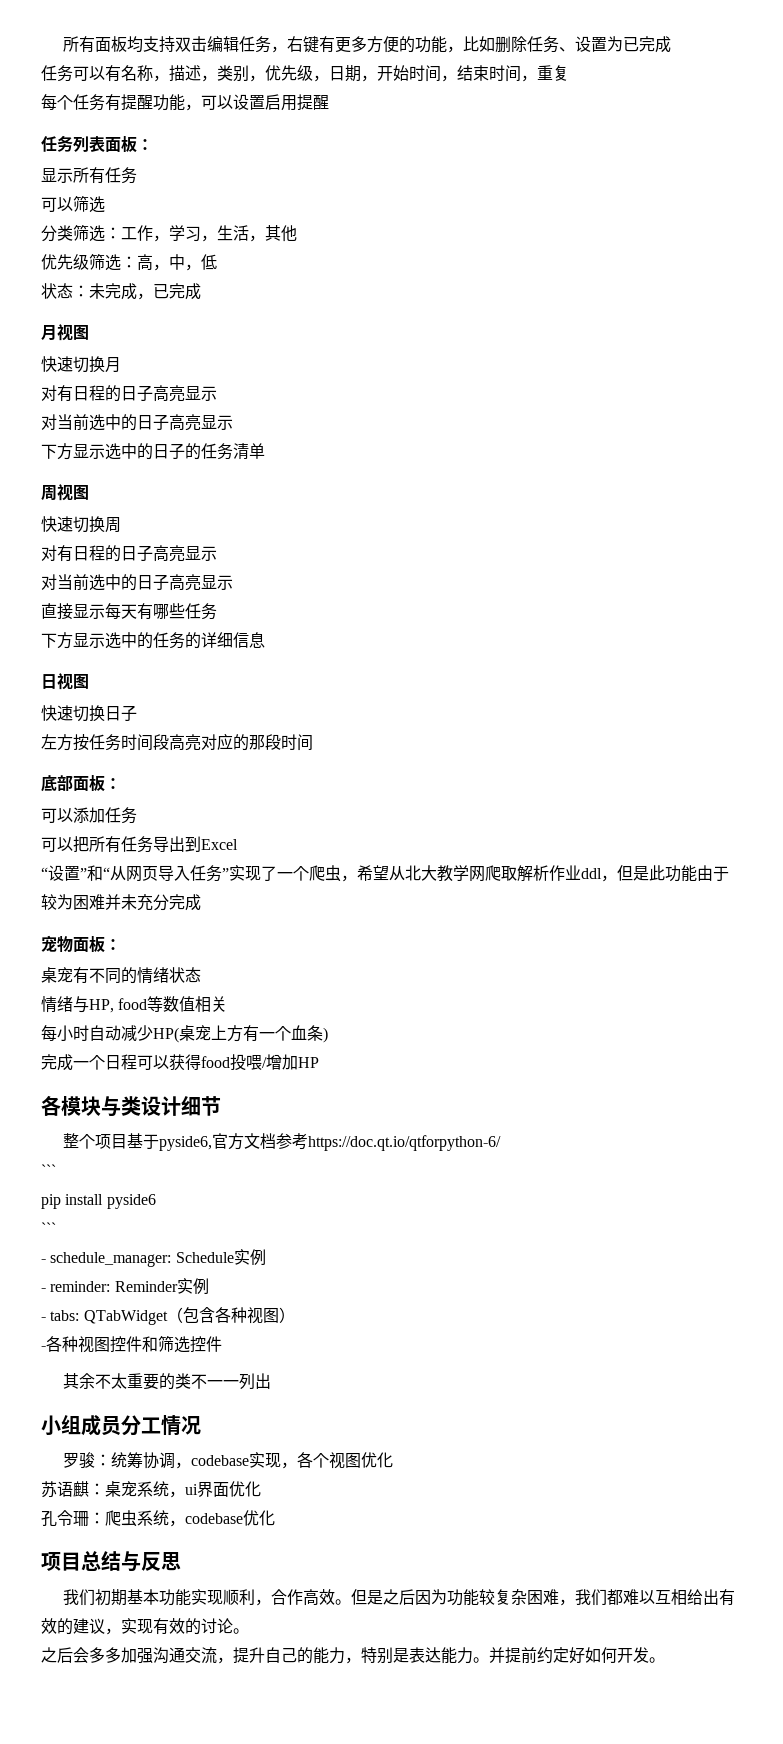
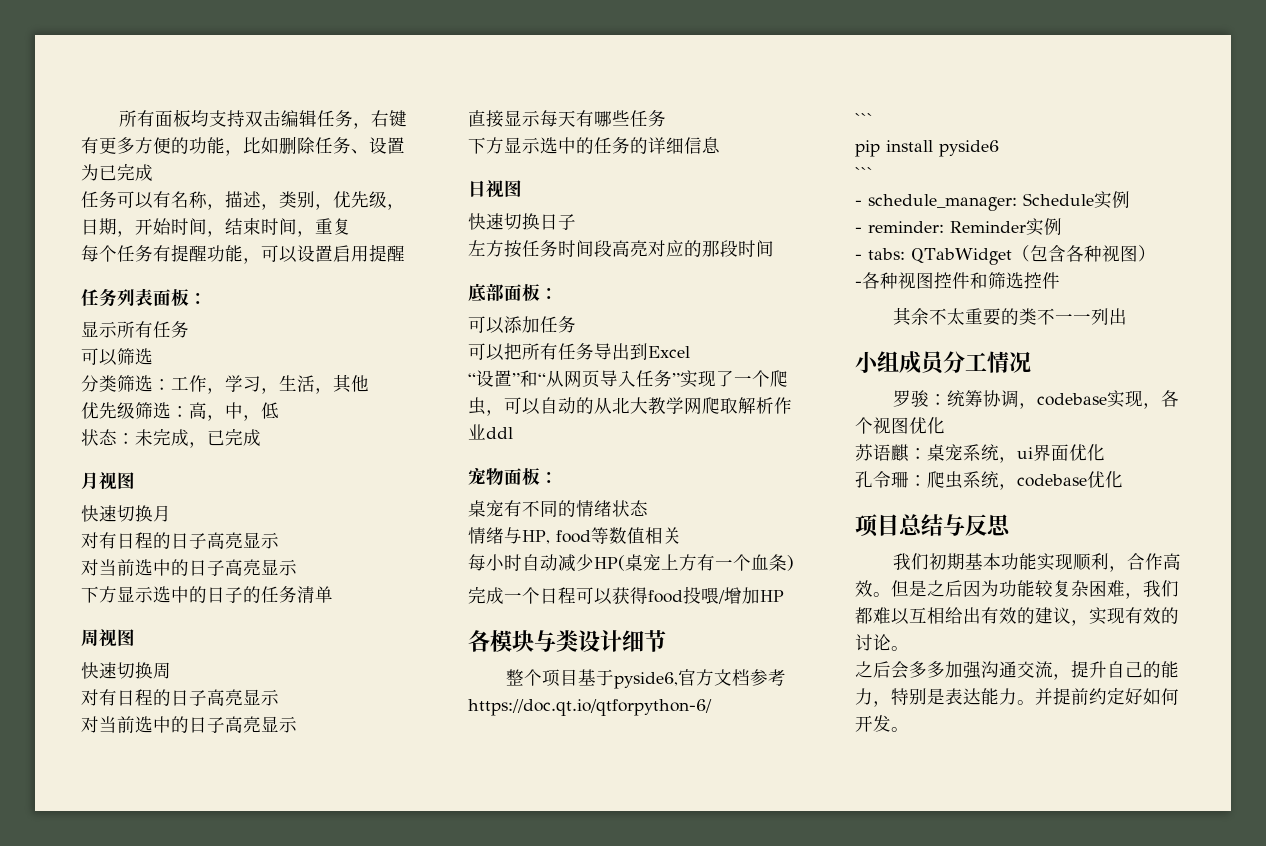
- “设置”和“从网页导入任务”实现了一个爬虫，希望从北大教学网爬取解析作业ddl，但是此功能由于较为困难并未充分完成
+ “设置”和“从网页导入任务”实现了一个爬虫，可以自动的从北大教学网爬取解析作业ddl

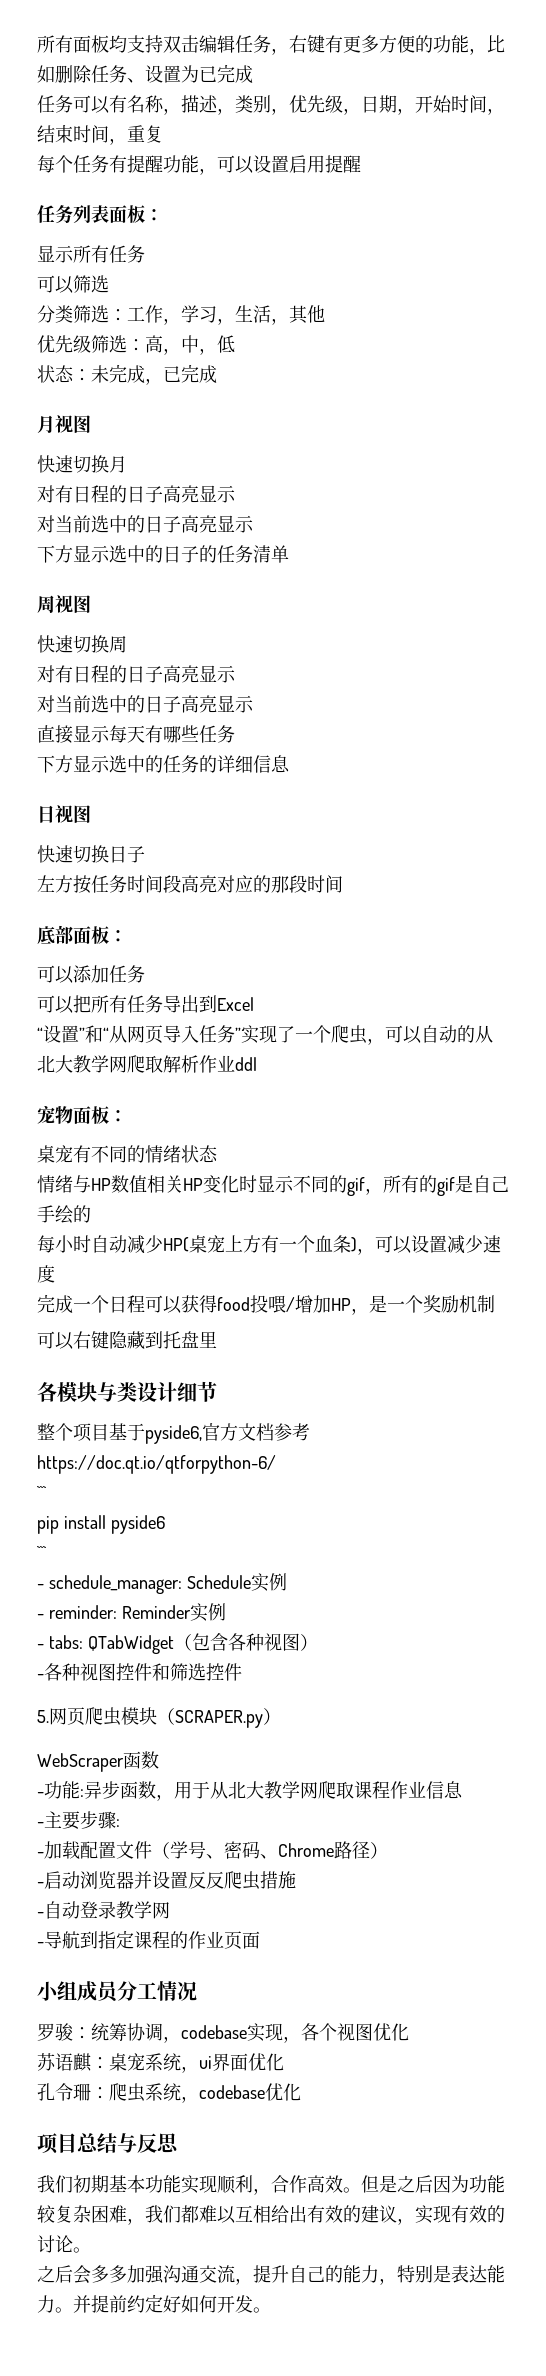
- 情绪与HP, food等数值相关
+ 情绪与HP数值相关HP变化时显示不同的gif，所有的gif是自己手绘的
- 每小时自动减少HP(桌宠上方有一个血条)
+ 每小时自动减少HP(桌宠上方有一个血条)，可以设置减少速度
- 完成一个日程可以获得food投喂/增加HP
+ 完成一个日程可以获得food投喂/增加HP，是一个奖励机制
+ 可以右键隐藏到托盘里
- 其余不太重要的类不一一列出
+ 5.网页爬虫模块（SCRAPER.py）
+ WebScraper函数
+ -功能:异步函数，用于从北大教学网爬取课程作业信息
+ -主要步骤:
+ -加载配置文件（学号、密码、Chrome路径）
+ -启动浏览器并设置反反爬虫措施
+ -自动登录教学网
+ -导航到指定课程的作业页面

